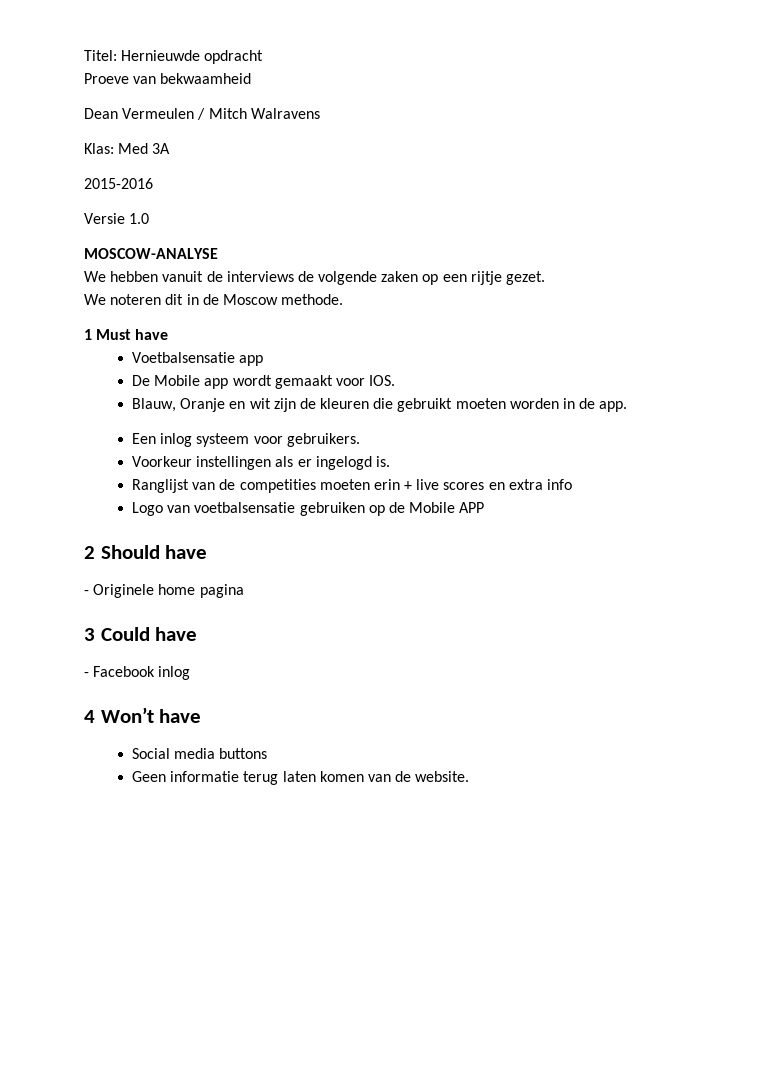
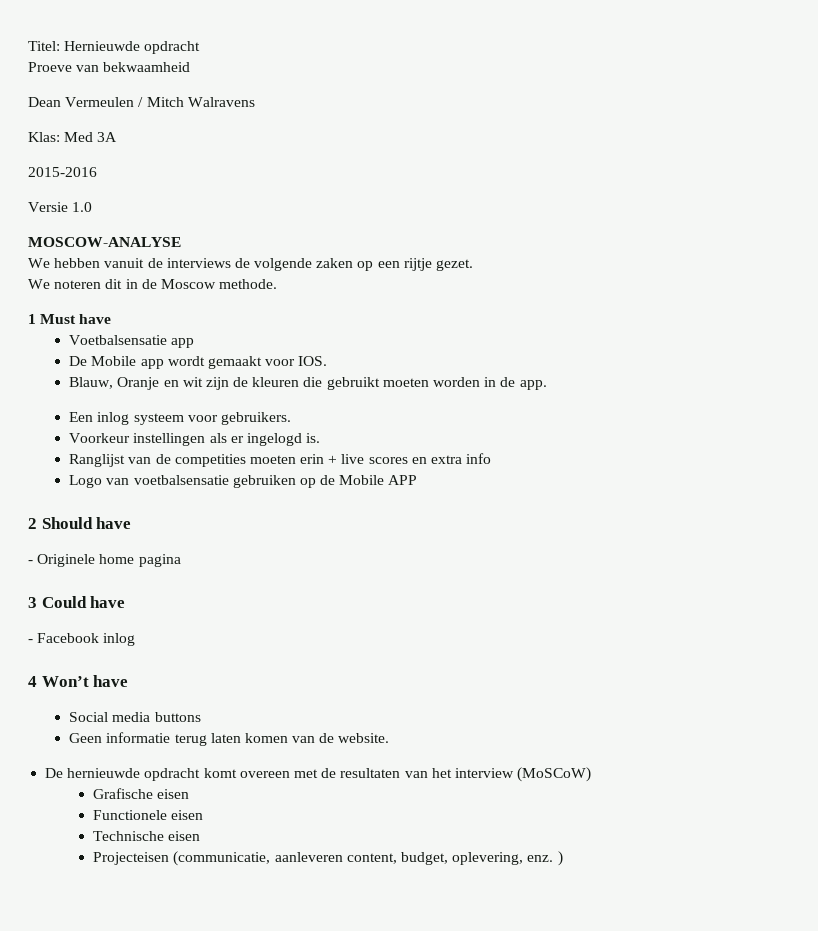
+ De hernieuwde opdracht komt overeen met de resultaten van het interview (MoSCoW)
+ Grafische eisen
+ Functionele eisen
+ Technische eisen
+ Projecteisen (communicatie, aanleveren content, budget, oplevering, enz. )

